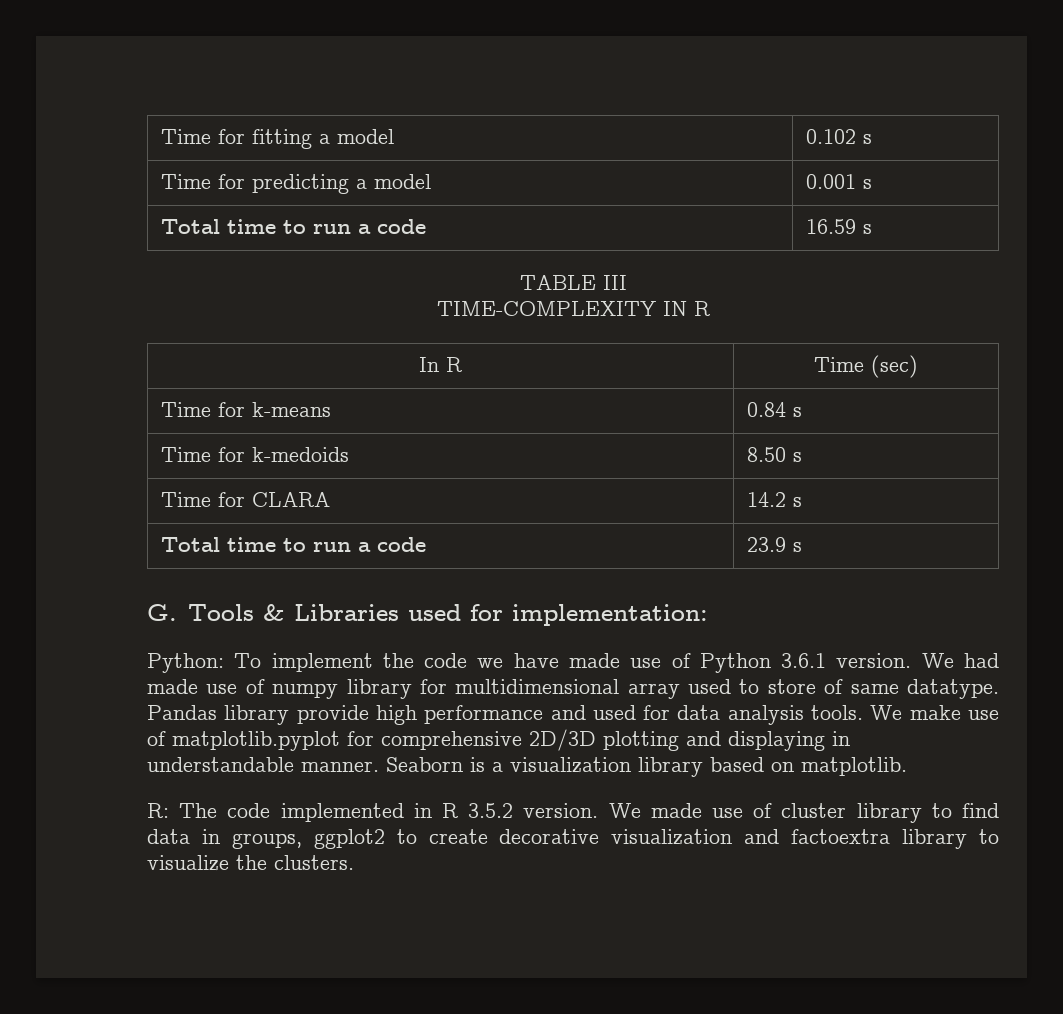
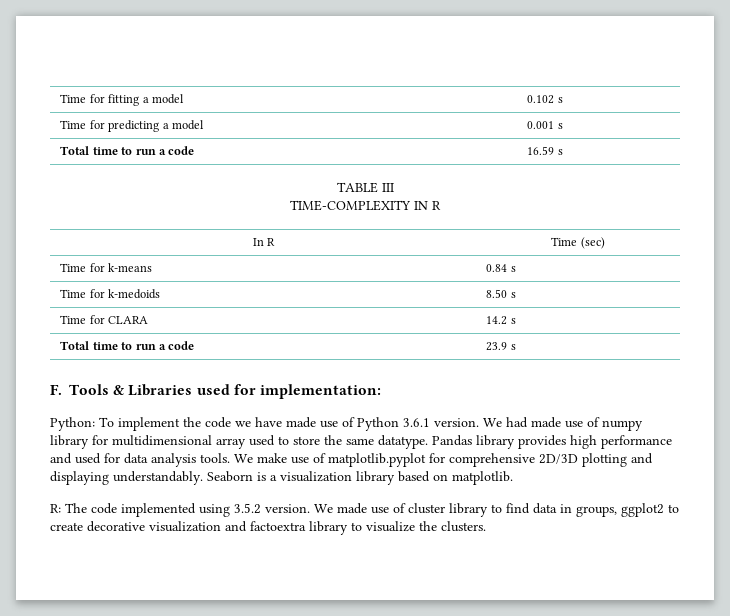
- G. Tools & Libraries used for implementation:
+ F. Tools & Libraries used for implementation:
- We had made use of numpy library for multidimensional array used to store of same datatype.
+ We had made use of numpy library for multidimensional array used to store the same datatype.
- Pandas library provide high performance and used for data analysis tools.
+ Pandas library provides high performance and used for data analysis tools.
- We make use of matplotlib.pyplot for comprehensive 2D/3D plotting and displaying in understandable manner.
+ We make use of matplotlib.pyplot for comprehensive 2D/3D plotting and displaying understandably.
- R: The code implemented in R 3.5.2 version.
+ R: The code implemented using 3.5.2 version.

